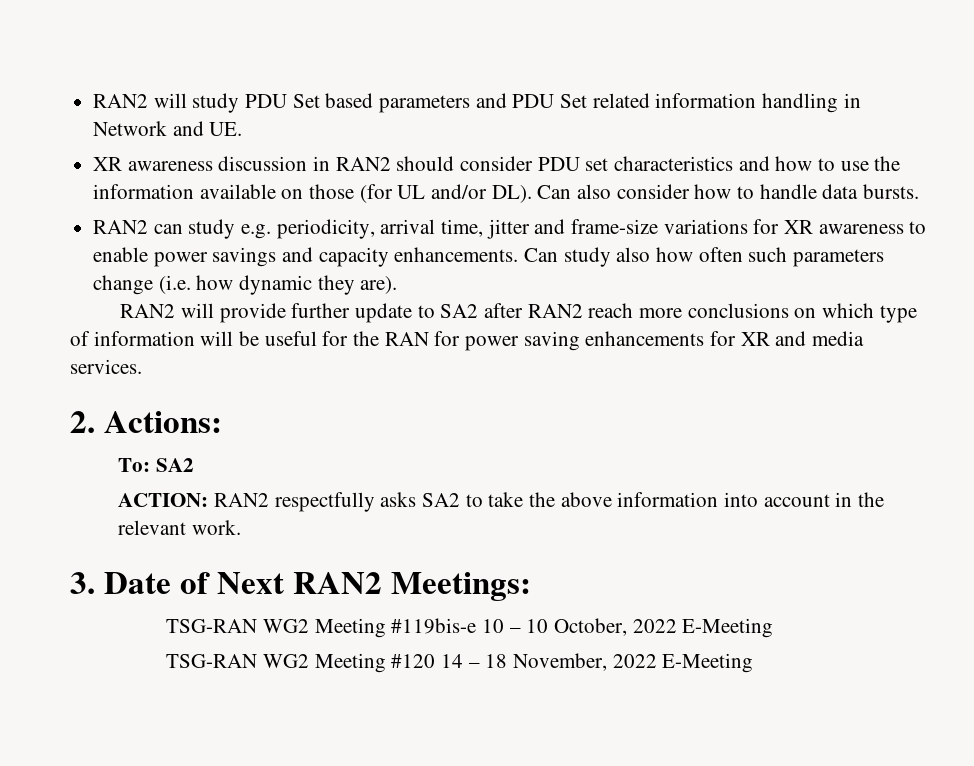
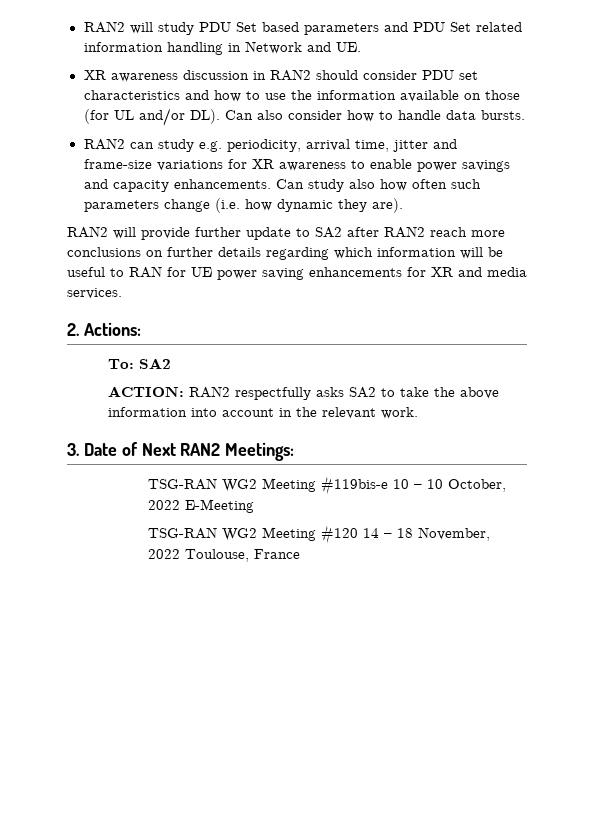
- RAN2 will provide further update to SA2 after RAN2 reach more conclusions on which type of information will be useful for the RAN for power saving enhancements for XR and media services.
+ RAN2 will provide further update to SA2 after RAN2 reach more conclusions on further details regarding which information will be useful to RAN for UE power saving enhancements for XR and media services.
- TSG-RAN WG2 Meeting #120 14 – 18 November, 2022 E-Meeting
+ TSG-RAN WG2 Meeting #120 14 – 18 November, 2022 Toulouse, France

